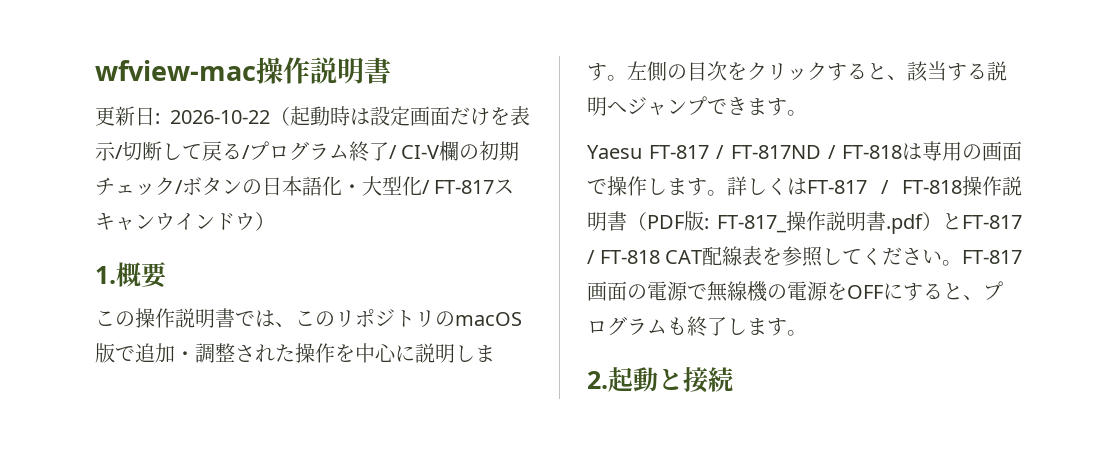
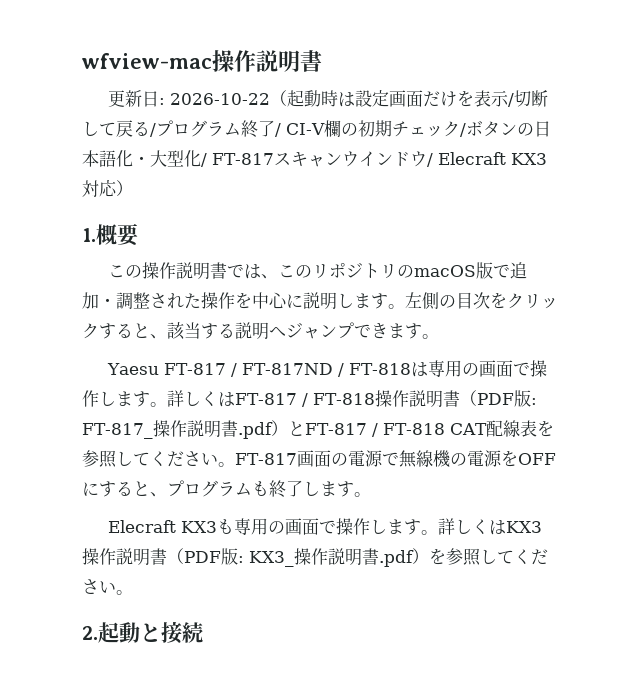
- 更新日: 2026-10-22（起動時は設定画面だけを表示/切断して戻る/プログラム終了/ CI-V欄の初期チェック/ボタンの日本語化・大型化/ FT-817スキャンウインドウ）
+ 更新日: 2026-10-22（起動時は設定画面だけを表示/切断して戻る/プログラム終了/ CI-V欄の初期チェック/ボタンの日本語化・大型化/ FT-817スキャンウインドウ/ Elecraft KX3対応）
+ Elecraft KX3も専用の画面で操作します。詳しくはKX3操作説明書（PDF版: KX3_操作説明書.pdf）を参照してください。

